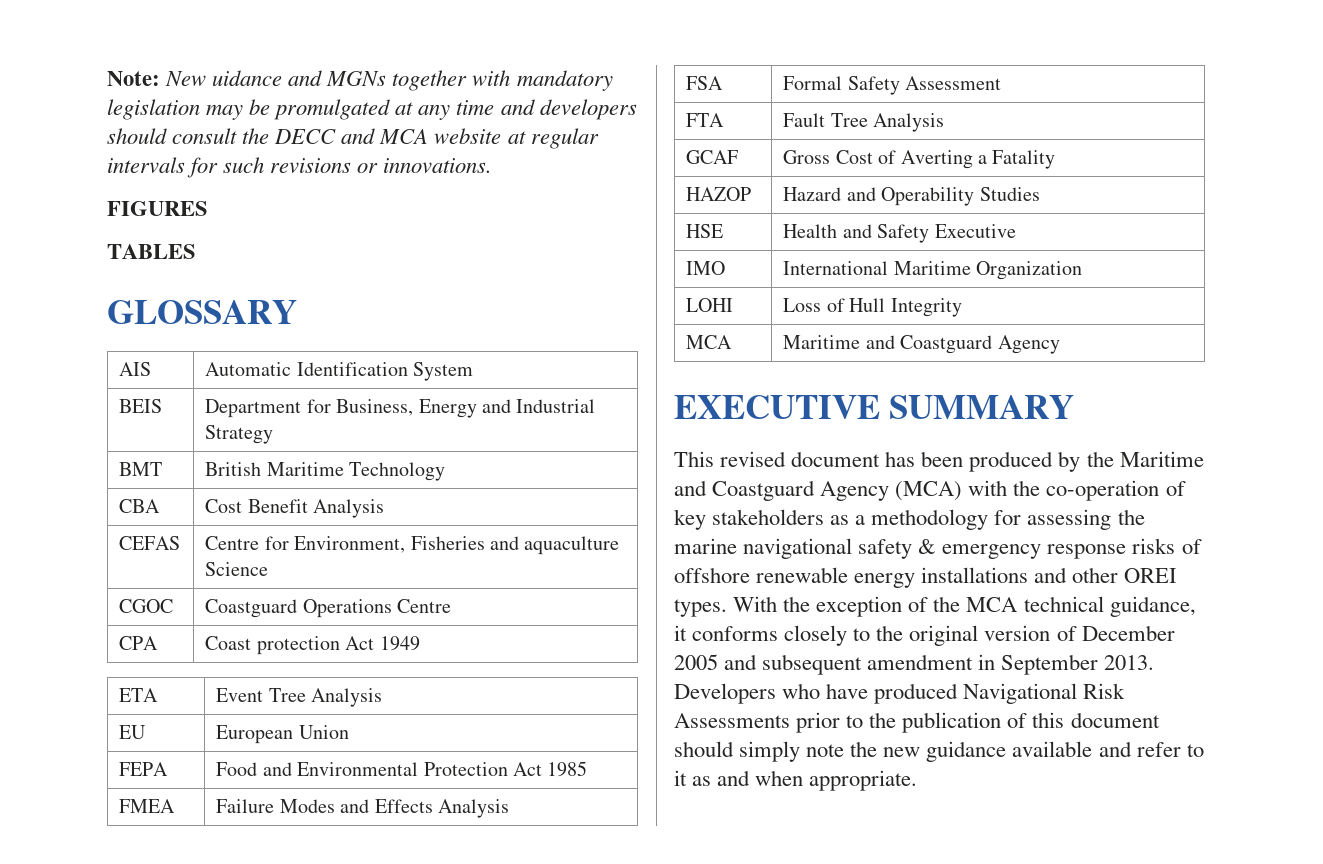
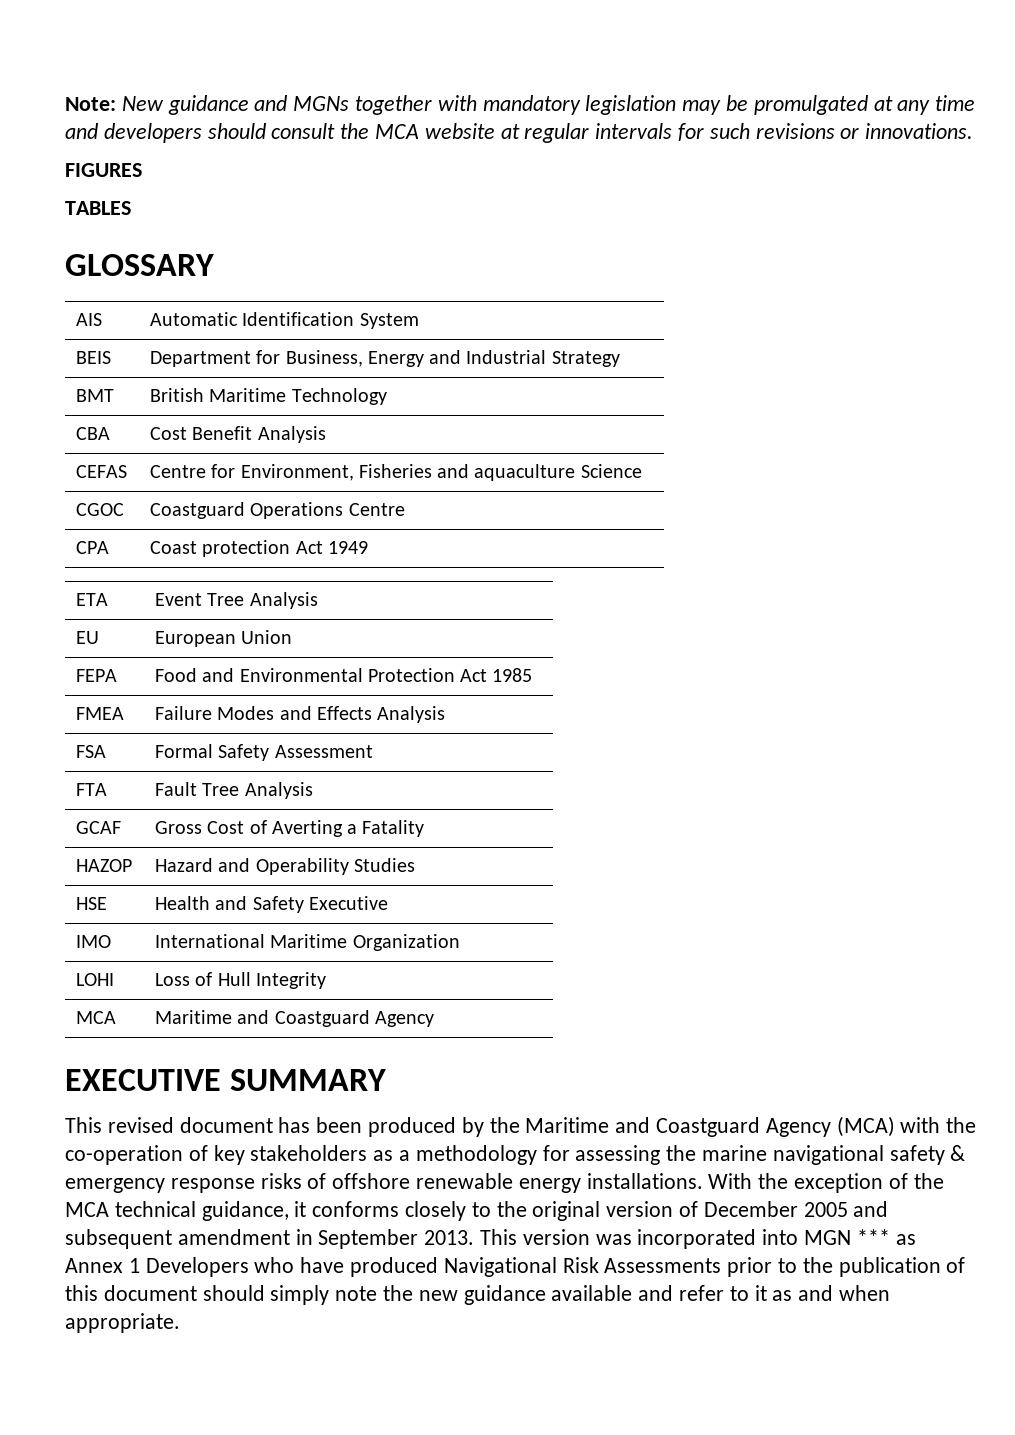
- Note: New uidance and MGNs together with mandatory legislation may be promulgated at any time and developers should consult the DECC and MCA website at regular intervals for such revisions or innovations.
+ Note: New guidance and MGNs together with mandatory legislation may be promulgated at any time and developers should consult the MCA website at regular intervals for such revisions or innovations.
- This revised document has been produced by the Maritime and Coastguard Agency (MCA) with the co-operation of key stakeholders as a methodology for assessing the marine navigational safety & emergency response risks of offshore renewable energy installations and other OREI types.
+ This revised document has been produced by the Maritime and Coastguard Agency (MCA) with the co-operation of key stakeholders as a methodology for assessing the marine navigational safety & emergency response risks of offshore renewable energy installations.
- Developers who have produced Navigational Risk Assessments prior to the publication of this document should simply note the new guidance available and refer to it as and when appropriate.
+ This version was incorporated into MGN *** as Annex 1 Developers who have produced Navigational Risk Assessments prior to the publication of this document should simply note the new guidance available and refer to it as and when appropriate.

